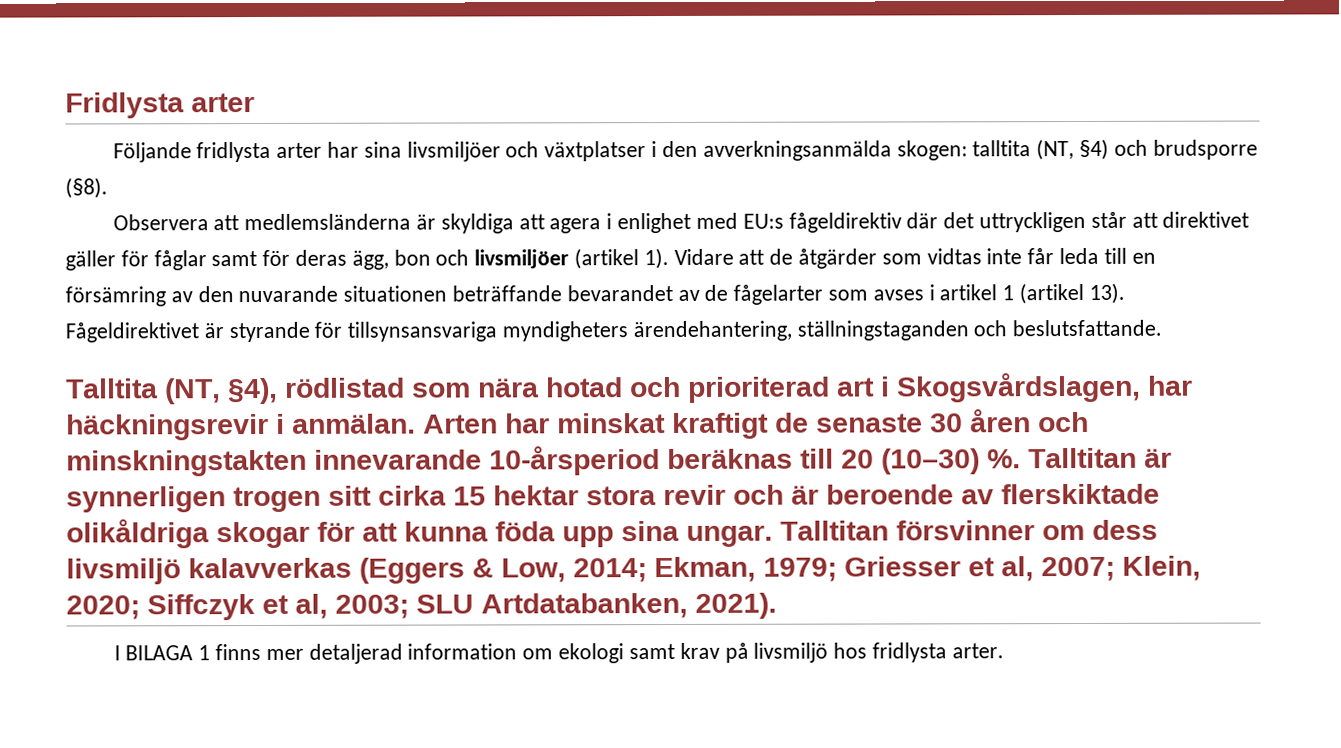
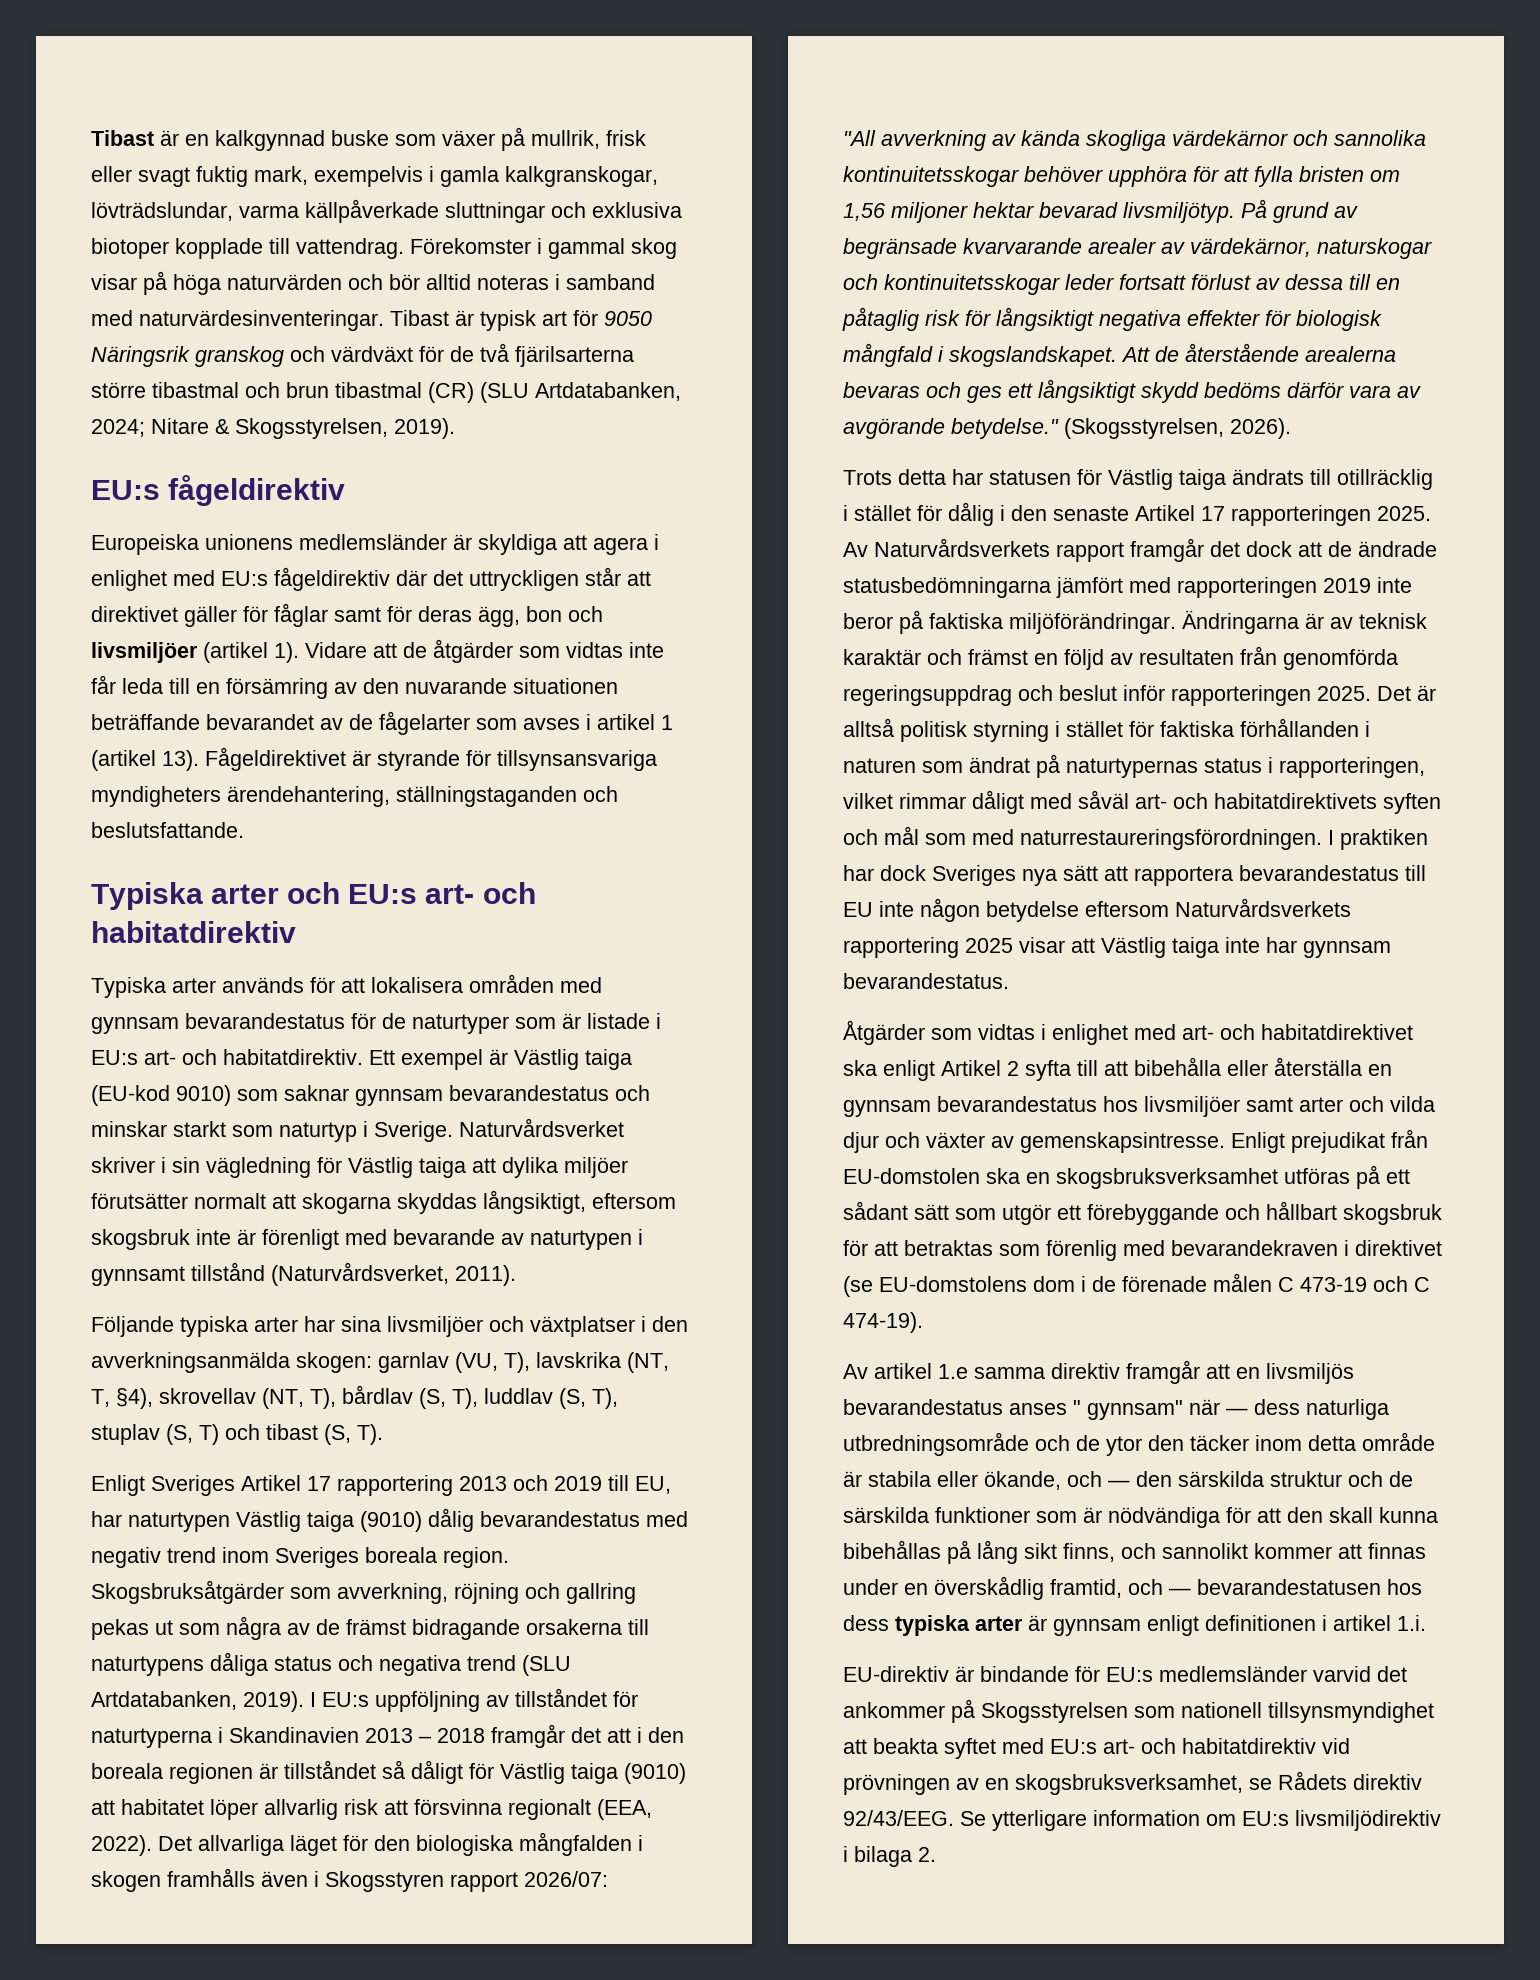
- Fridlysta arter
- Följande fridlysta arter har sina livsmiljöer och växtplatser i den avverkningsanmälda skogen: talltita (NT, §4) och brudsporre (§8).
- Observera att medlemsländerna är skyldiga att agera i enlighet med EU:s fågeldirektiv där det uttryckligen står att direktivet gäller för fåglar samt för deras ägg, bon och livsmiljöer (artikel 1).
+ Tibast är en kalkgynnad buske som växer på mullrik, frisk eller svagt fuktig mark, exempelvis i gamla kalkgranskogar, lövträdslundar, varma källpåverkade sluttningar och exklusiva biotoper kopplade till vattendrag. Förekomster i gammal skog visar på höga naturvärden och bör alltid noteras i samband med naturvärdesinventeringar. Tibast är typisk art för 9050 Näringsrik granskog och värdväxt för de två fjärilsarterna större tibastmal och brun tibastmal (CR) (SLU Artdatabanken, 2024; Nitare & Skogsstyrelsen, 2019).
+ EU:s fågeldirektiv
+ Europeiska unionens medlemsländer är skyldiga att agera i enlighet med EU:s fågeldirektiv där det uttryckligen står att direktivet gäller för fåglar samt för deras ägg, bon och livsmiljöer (artikel 1).
- Talltita (NT, §4), rödlistad som nära hotad och prioriterad art i Skogsvårdslagen, har häckningsrevir i anmälan. Arten har minskat kraftigt de senaste 30 åren och minskningstakten innevarande 10-årsperiod beräknas till 20 (10–30) %. Talltitan är synnerligen trogen sitt cirka 15 hektar stora revir och är beroende av flerskiktade olikåldriga skogar för att kunna föda upp sina ungar. Talltitan försvinner om dess livsmiljö kalavverkas (Eggers & Low, 2014; Ekman, 1979; Griesser et al, 2007; Klein, 2020; Siffczyk et al, 2003; SLU Artdatabanken, 2021).
- I BILAGA 1 finns mer detaljerad information om ekologi samt krav på livsmiljö hos fridlysta arter.
+ Typiska arter och EU:s art- och habitatdirektiv
+ Typiska arter används för att lokalisera områden med gynnsam bevarandestatus för de naturtyper som är listade i EU:s art- och habitatdirektiv. Ett exempel är Västlig taiga (EU-kod 9010) som saknar gynnsam bevarandestatus och minskar starkt som naturtyp i Sverige. Naturvårdsverket skriver i sin vägledning för Västlig taiga att dylika miljöer förutsätter normalt att skogarna skyddas långsiktigt, eftersom skogsbruk inte är förenligt med bevarande av naturtypen i gynnsamt tillstånd (Naturvårdsverket, 2011).
+ Följande typiska arter har sina livsmiljöer och växtplatser i den avverkningsanmälda skogen: garnlav (VU, T), lavskrika (NT, T, §4), skrovellav (NT, T), bårdlav (S, T), luddlav (S, T), stuplav (S, T) och tibast (S, T).
+ Enligt Sveriges Artikel 17 rapportering 2013 och 2019 till EU, har naturtypen Västlig taiga (9010) dålig bevarandestatus med negativ trend inom Sveriges boreala region. Skogsbruksåtgärder som avverkning, röjning och gallring pekas ut som några av de främst bidragande orsakerna till naturtypens dåliga status och negativa trend (SLU Artdatabanken, 2019). I EU:s uppföljning av tillståndet för naturtyperna i Skandinavien 2013 – 2018 framgår det att i den boreala regionen är tillståndet så dåligt för Västlig taiga (9010) att habitatet löper allvarlig risk att försvinna regionalt (EEA, 2022). Det allvarliga läget för den biologiska mångfalden i skogen framhålls även i Skogsstyren rapport 2026/07:
+ "All avverkning av kända skogliga värdekärnor och sannolika kontinuitetsskogar behöver upphöra för att fylla bristen om 1,56 miljoner hektar bevarad livsmiljötyp. På grund av begränsade kvarvarande arealer av värdekärnor, naturskogar och kontinuitetsskogar leder fortsatt förlust av dessa till en påtaglig risk för långsiktigt negativa effekter för biologisk mångfald i skogslandskapet. Att de återstående arealerna bevaras och ges ett långsiktigt skydd bedöms därför vara av avgörande betydelse." (Skogsstyrelsen, 2026).
+ Trots detta har statusen för Västlig taiga ändrats till otillräcklig i stället för dålig i den senaste Artikel 17 rapporteringen 2025. Av Naturvårdsverkets rapport framgår det dock att de ändrade statusbedömningarna jämfört med rapporteringen 2019 inte beror på faktiska miljöförändringar. Ändringarna är av teknisk karaktär och främst en följd av resultaten från genomförda regeringsuppdrag och beslut inför rapporteringen 2025. Det är alltså politisk styrning i stället för faktiska förhållanden i naturen som ändrat på naturtypernas status i rapporteringen, vilket rimmar dåligt med såväl art- och habitatdirektivets syften och mål som med naturrestaureringsförordningen. I praktiken har dock Sveriges nya sätt att rapportera bevarandestatus till EU inte någon betydelse eftersom Naturvårdsverkets rapportering 2025 visar att Västlig taiga inte har gynnsam bevarandestatus.
+ Åtgärder som vidtas i enlighet med art- och habitatdirektivet ska enligt Artikel 2 syfta till att bibehålla eller återställa en gynnsam bevarandestatus hos livsmiljöer samt arter och vilda djur och växter av gemenskapsintresse. Enligt prejudikat från EU-domstolen ska en skogsbruksverksamhet utföras på ett sådant sätt som utgör ett förebyggande och hållbart skogsbruk för att betraktas som förenlig med bevarandekraven i direktivet (se EU-domstolens dom i de förenade målen C 473-19 och C 474-19).
+ Av artikel 1.e samma direktiv framgår att en livsmiljös bevarandestatus anses " gynnsam" när — dess naturliga utbredningsområde och de ytor den täcker inom detta område är stabila eller ökande, och — den särskilda struktur och de särskilda funktioner som är nödvändiga för att den skall kunna bibehållas på lång sikt finns, och sannolikt kommer att finnas under en överskådlig framtid, och — bevarandestatusen hos dess typiska arter är gynnsam enligt definitionen i artikel 1.i.
+ EU-direktiv är bindande för EU:s medlemsländer varvid det ankommer på Skogsstyrelsen som nationell tillsynsmyndighet att beakta syftet med EU:s art- och habitatdirektiv vid prövningen av en skogsbruksverksamhet, se Rådets direktiv 92/43/EEG. Se ytterligare information om EU:s livsmiljödirektiv i bilaga 2.

